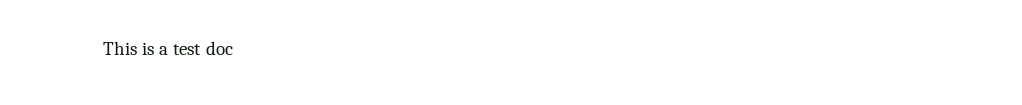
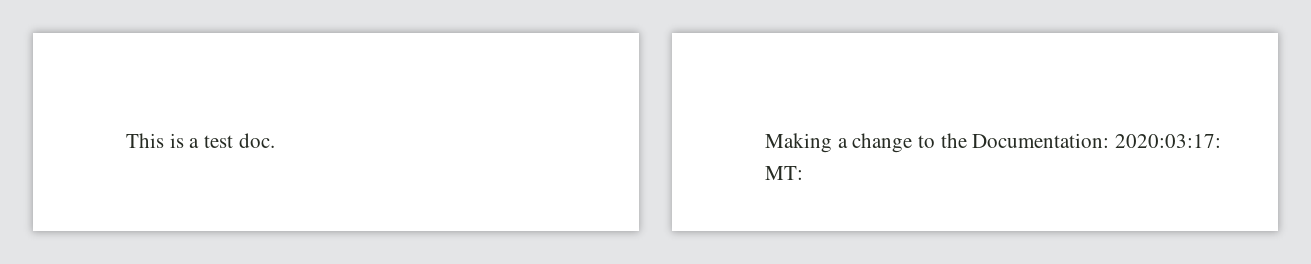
- This is a test doc
+ This is a test doc.
+ Making a change to the Documentation: 2020:03:17: MT:

